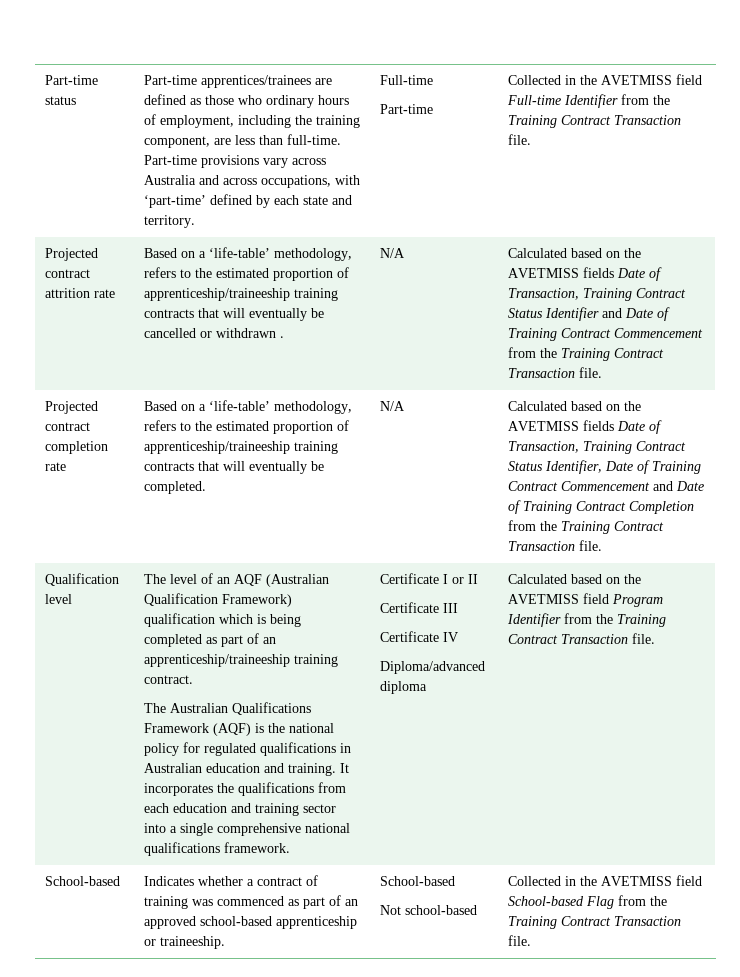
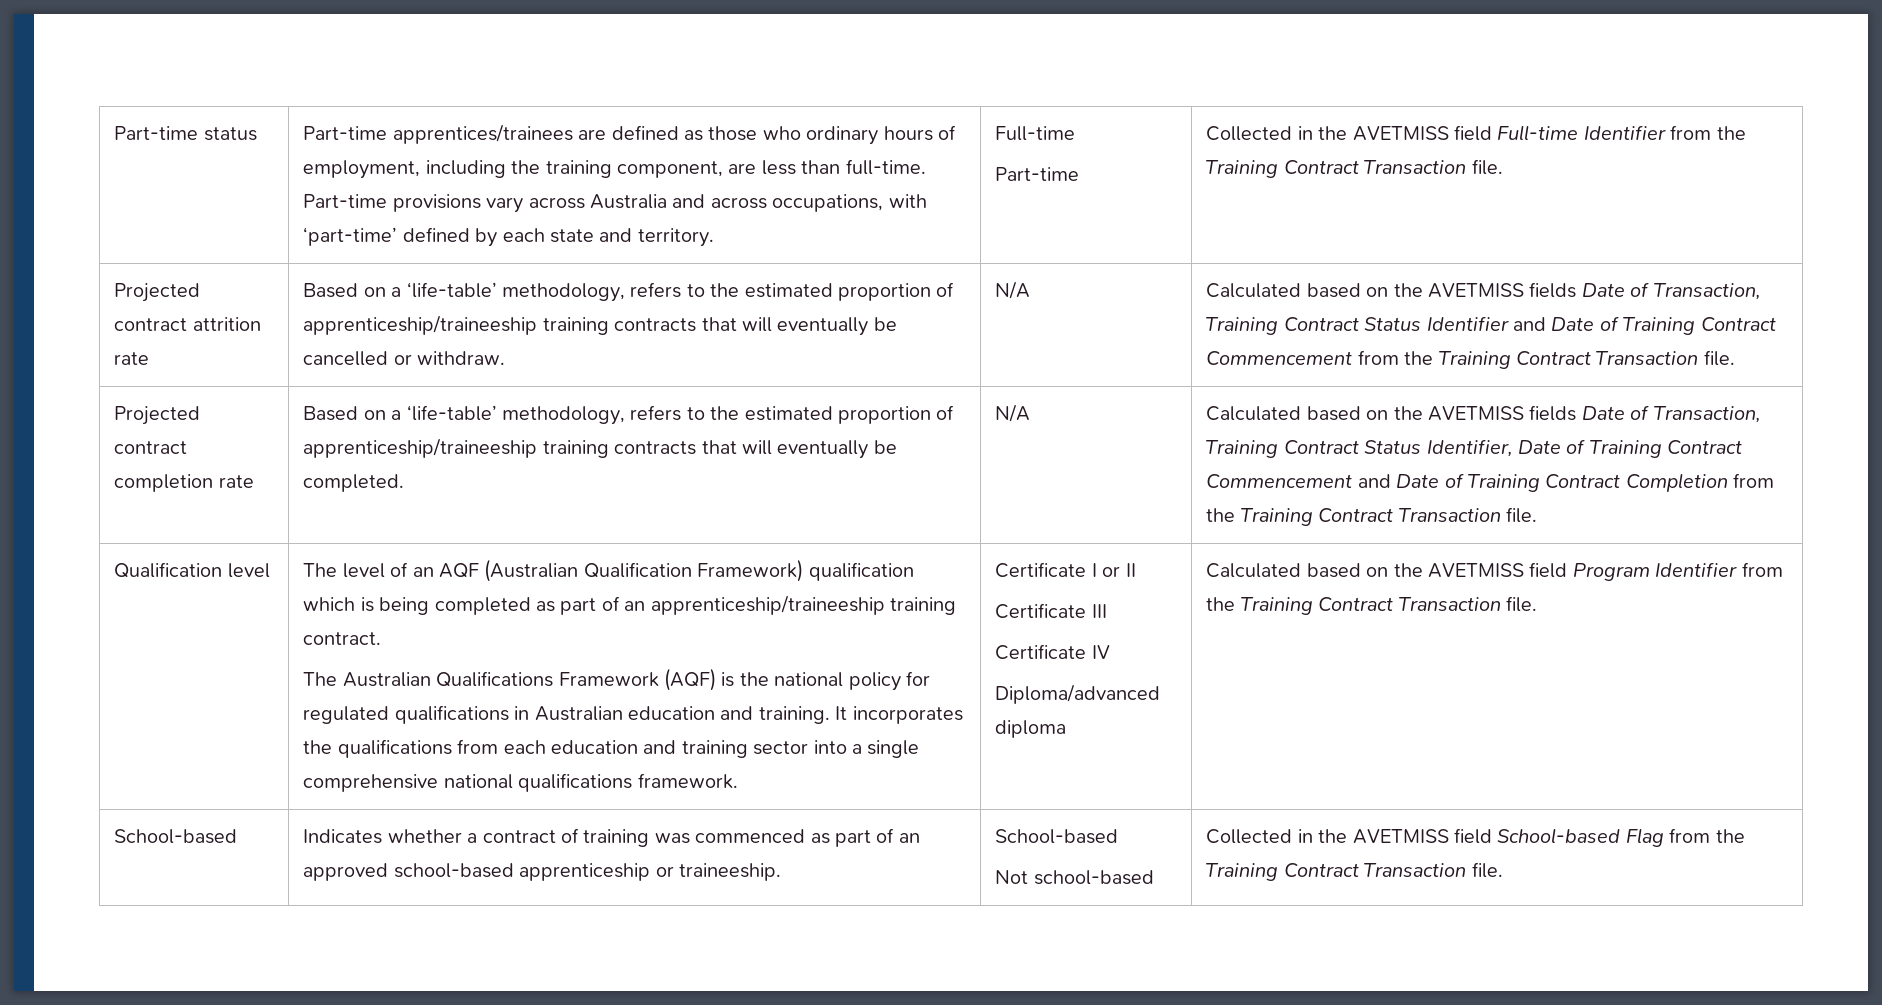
- Based on a ‘life-table’ methodology, refers to the estimated proportion of apprenticeship/traineeship training contracts that will eventually be cancelled or withdrawn .
+ Based on a ‘life-table’ methodology, refers to the estimated proportion of apprenticeship/traineeship training contracts that will eventually be cancelled or withdraw.

